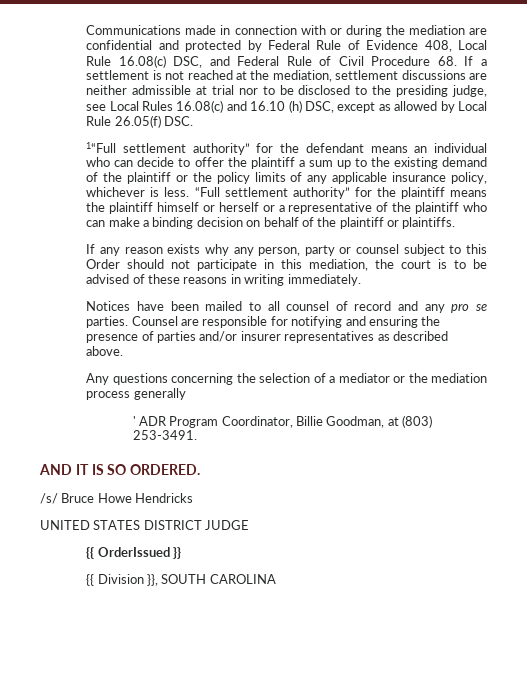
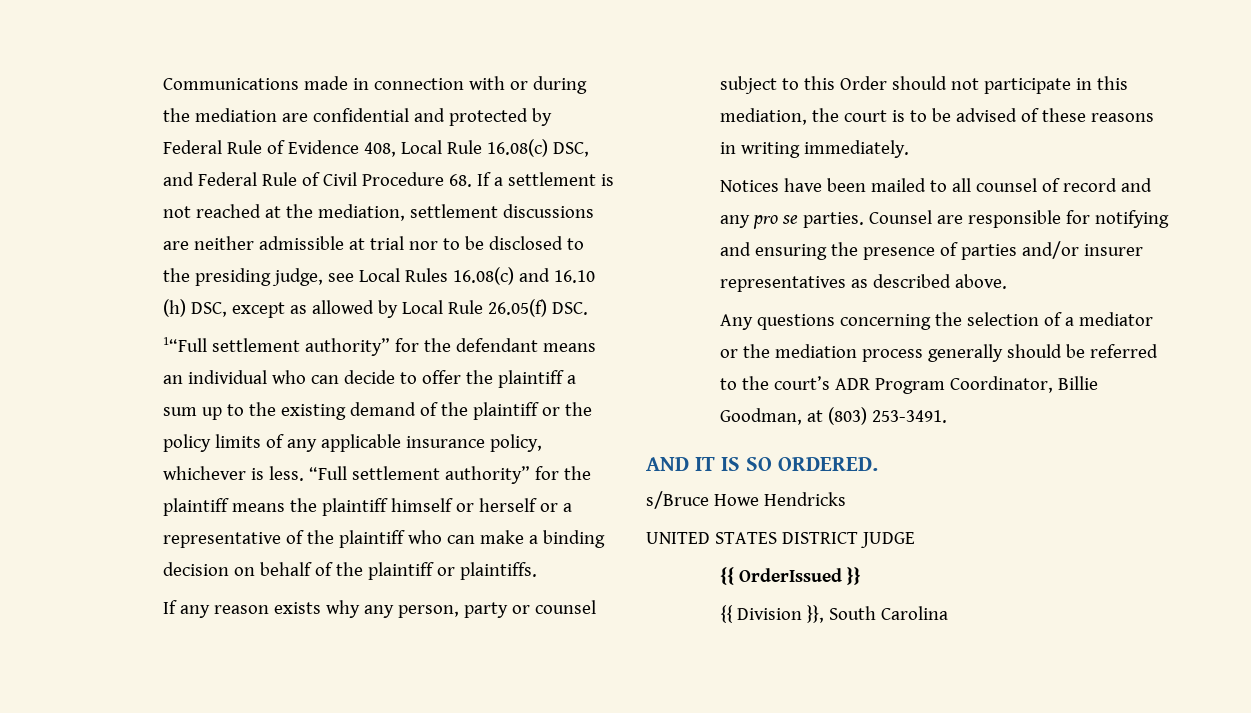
- Any questions concerning the selection of a mediator or the mediation process generally
- ' ADR Program Coordinator, Billie Goodman, at (803) 253-3491.
+ Any questions concerning the selection of a mediator or the mediation process generally should be referred to the court’s ADR Program Coordinator, Billie Goodman, at (803) 253-3491.
- /s/ Bruce Howe Hendricks
+ s/Bruce Howe Hendricks
- {{ Division }}, SOUTH CAROLINA
+ {{ Division }}, South Carolina

